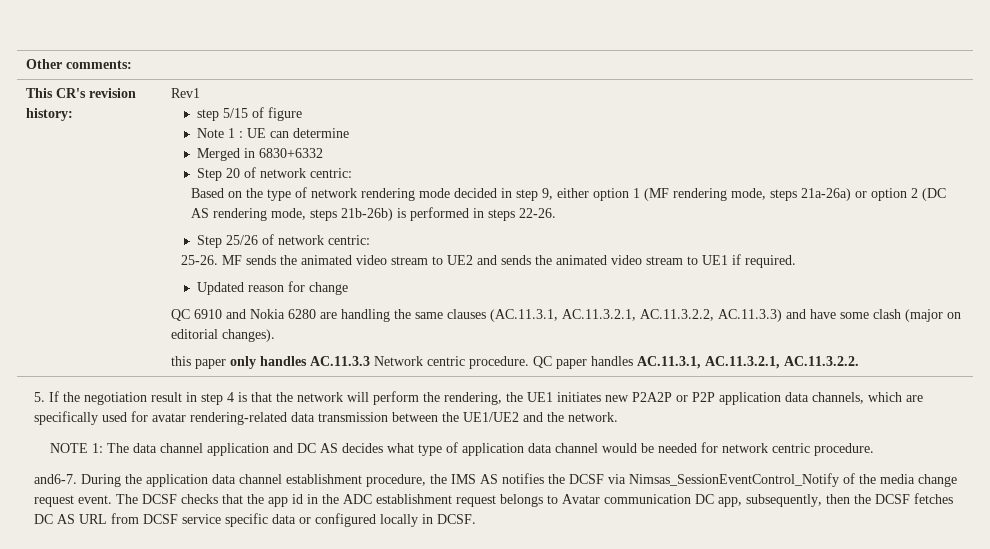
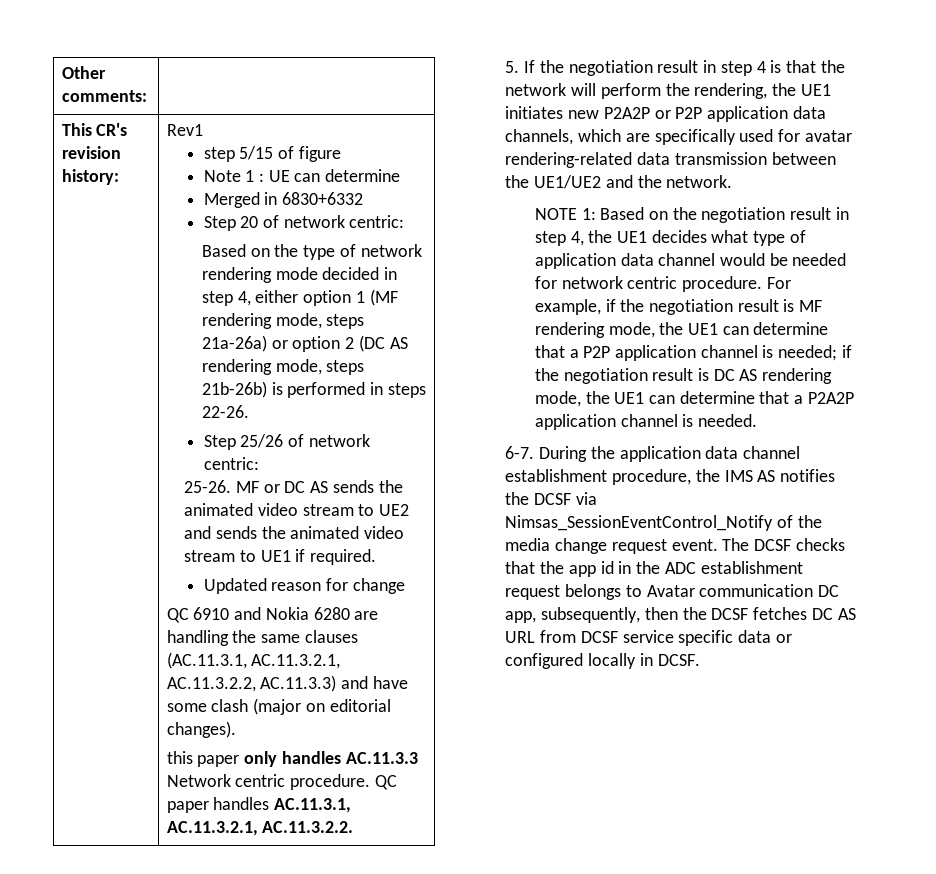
- Based on the type of network rendering mode decided in step 9, either option 1 (MF rendering mode, steps 21a-26a) or option 2 (DC AS rendering mode, steps 21b-26b) is performed in steps 22-26.
+ Based on the type of network rendering mode decided in step 4, either option 1 (MF rendering mode, steps 21a-26a) or option 2 (DC AS rendering mode, steps 21b-26b) is performed in steps 22-26.
- MF sends the animated video stream to UE2 and sends the animated video stream to UE1 if required.
+ MF or DC AS sends the animated video stream to UE2 and sends the animated video stream to UE1 if required.
- NOTE 1: The data channel application and DC AS decides what type of application data channel would be needed for network centric procedure.
- and6-7.
+ NOTE 1: Based on the negotiation result in step 4, the UE1 decides what type of application data channel would be needed for network centric procedure. For example, if the negotiation result is MF rendering mode, the UE1 can determine that a P2P application channel is needed; if the negotiation result is DC AS rendering mode, the UE1 can determine that a P2A2P application channel is needed.
+ 6-7.

